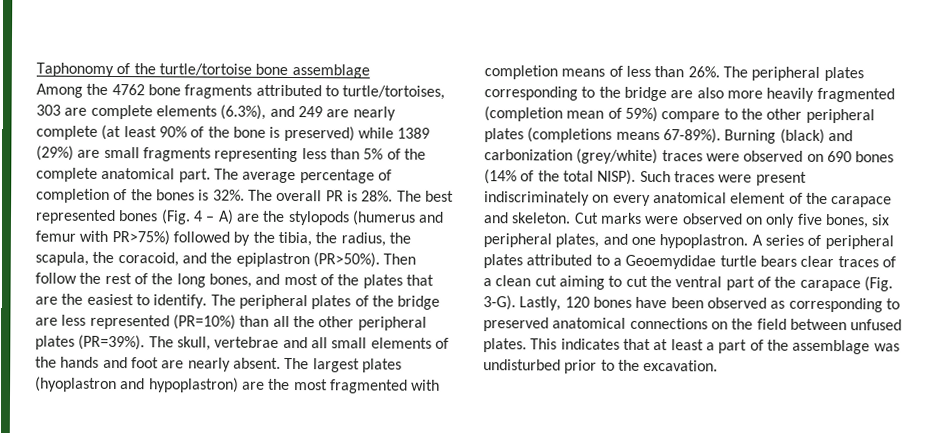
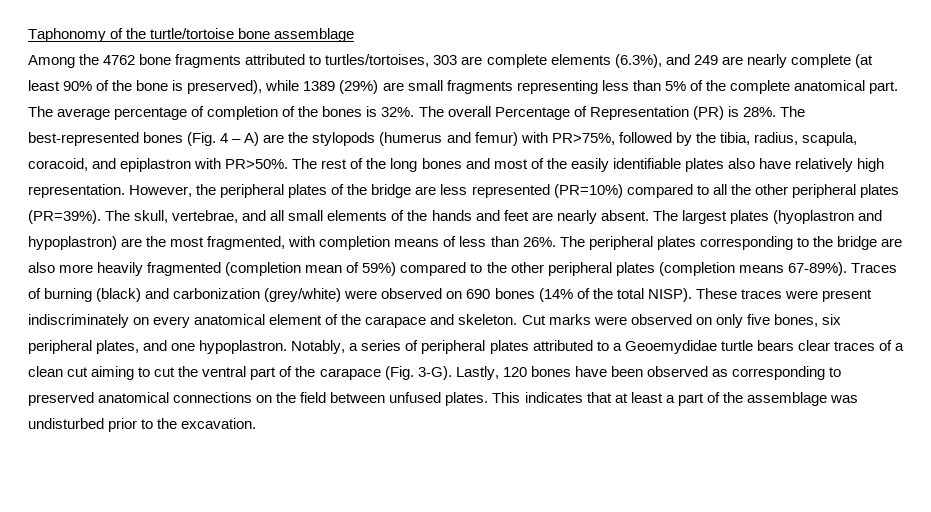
- Among the 4762 bone fragments attributed to turtle/tortoises, 303 are complete elements (6.3%), and 249 are nearly complete (at least 90% of the bone is preserved) while 1389 (29%) are small fragments representing less than 5% of the complete anatomical part.
+ Among the 4762 bone fragments attributed to turtles/tortoises, 303 are complete elements (6.3%), and 249 are nearly complete (at least 90% of the bone is preserved), while 1389 (29%) are small fragments representing less than 5% of the complete anatomical part.
- The overall PR is 28%.
+ The overall Percentage of Representation (PR) is 28%.
- The best represented bones (Fig. 4 – A) are the stylopods (humerus and femur with PR>75%) followed by the tibia, the radius, the scapula, the coracoid, and the epiplastron (PR>50%). Then follow the rest of the long bones, and most of the plates that are the easiest to identify. The peripheral plates of the bridge are less represented (PR=10%) than all the other peripheral plates (PR=39%).
+ The best-represented bones (Fig. 4 – A) are the stylopods (humerus and femur) with PR>75%, followed by the tibia, radius, scapula, coracoid, and epiplastron with PR>50%. The rest of the long bones and most of the easily identifiable plates also have relatively high representation. However, the peripheral plates of the bridge are less represented (PR=10%) compared to all the other peripheral plates (PR=39%).
- The skull, vertebrae and all small elements of the hands and foot are nearly absent.
+ The skull, vertebrae, and all small elements of the hands and feet are nearly absent.
- The largest plates (hyoplastron and hypoplastron) are the most fragmented with completion means of less than 26%.
+ The largest plates (hyoplastron and hypoplastron) are the most fragmented, with completion means of less than 26%.
- The peripheral plates corresponding to the bridge are also more heavily fragmented (completion mean of 59%) compare to the other peripheral plates (completions means 67-89%).
+ The peripheral plates corresponding to the bridge are also more heavily fragmented (completion mean of 59%) compared to the other peripheral plates (completion means 67-89%).
- Burning (black) and carbonization (grey/white) traces were observed on 690 bones (14% of the total NISP).
+ Traces of burning (black) and carbonization (grey/white) were observed on 690 bones (14% of the total NISP).
- Such traces were present indiscriminately on every anatomical element of the carapace and skeleton.
+ These traces were present indiscriminately on every anatomical element of the carapace and skeleton.
- A series of peripheral plates attributed to a Geoemydidae turtle bears clear traces of a clean cut aiming to cut the ventral part of the carapace (Fig. 3-G).
+ Notably, a series of peripheral plates attributed to a Geoemydidae turtle bears clear traces of a clean cut aiming to cut the ventral part of the carapace (Fig. 3-G).

